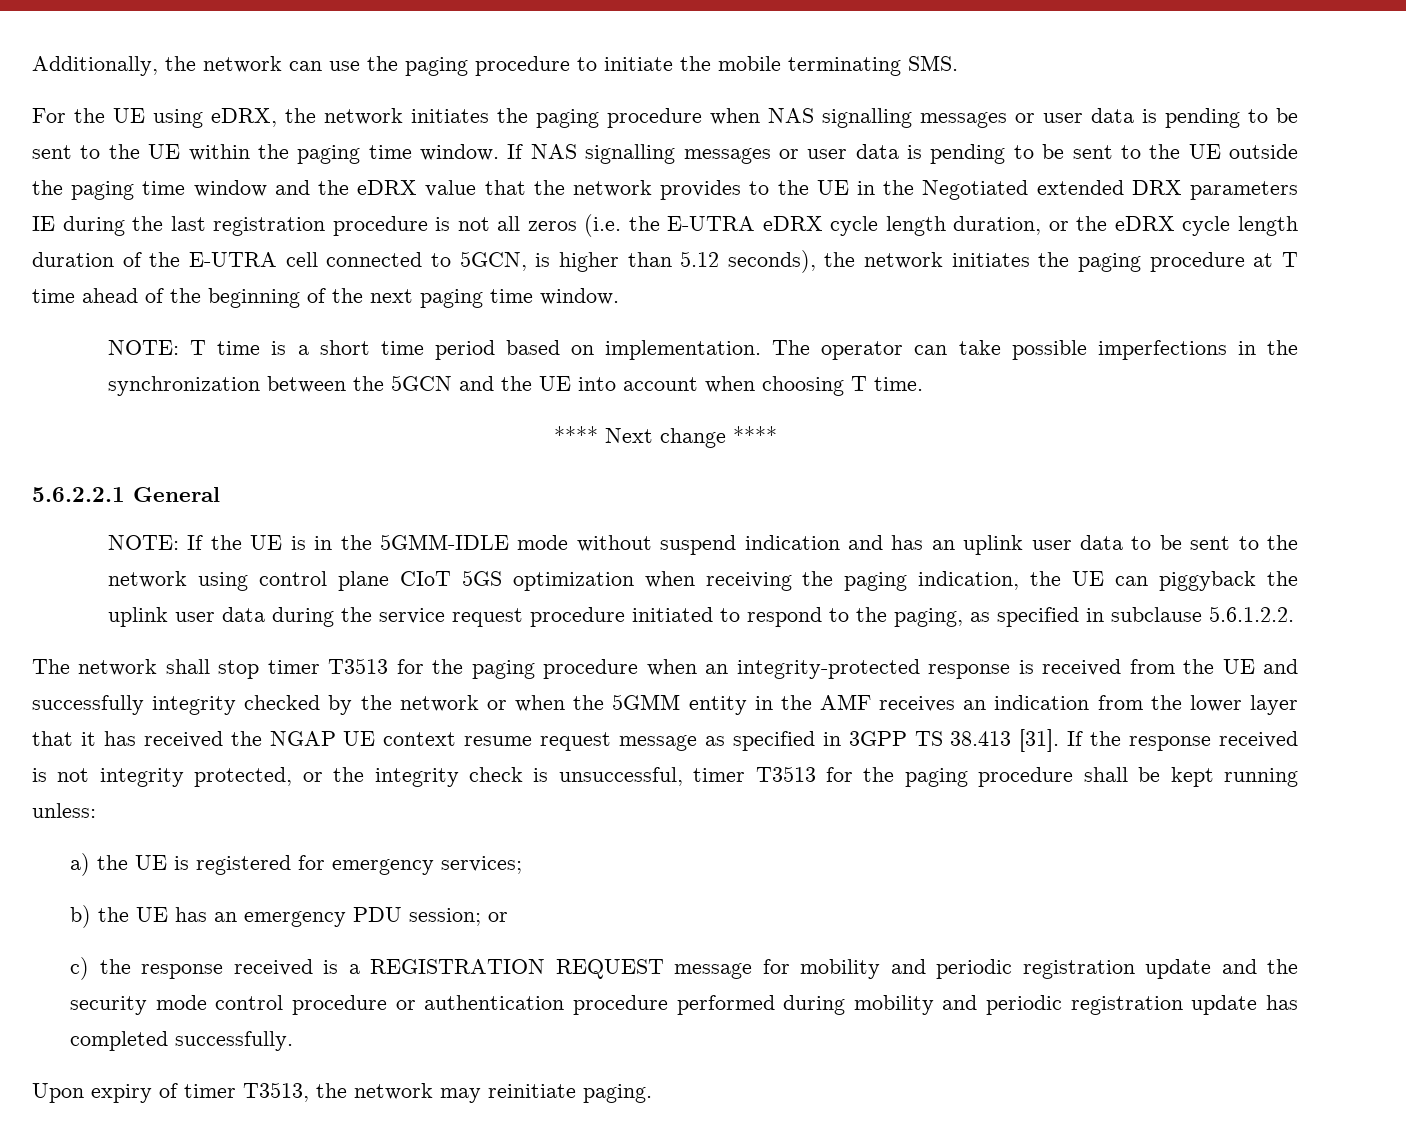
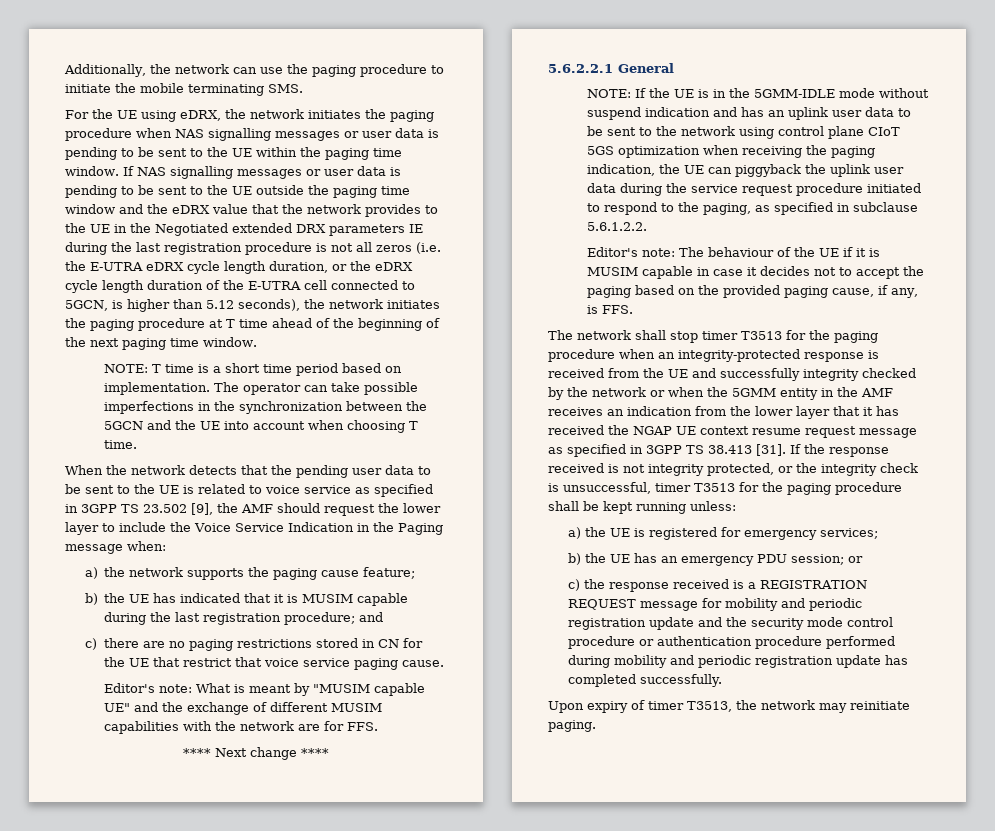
+ When the network detects that the pending user data to be sent to the UE is related to voice service as specified in 3GPP TS 23.502 [9], the AMF should request the lower layer to include the Voice Service Indication in the Paging message when:
+ a) the network supports the paging cause feature;
+ b) the UE has indicated that it is MUSIM capable during the last registration procedure; and
+ c) there are no paging restrictions stored in CN for the UE that restrict that voice service paging cause.
+ Editor's note: What is meant by "MUSIM capable UE" and the exchange of different MUSIM capabilities with the network are for FFS.
+ Editor's note: The behaviour of the UE if it is MUSIM capable in case it decides not to accept the paging based on the provided paging cause, if any, is FFS.

